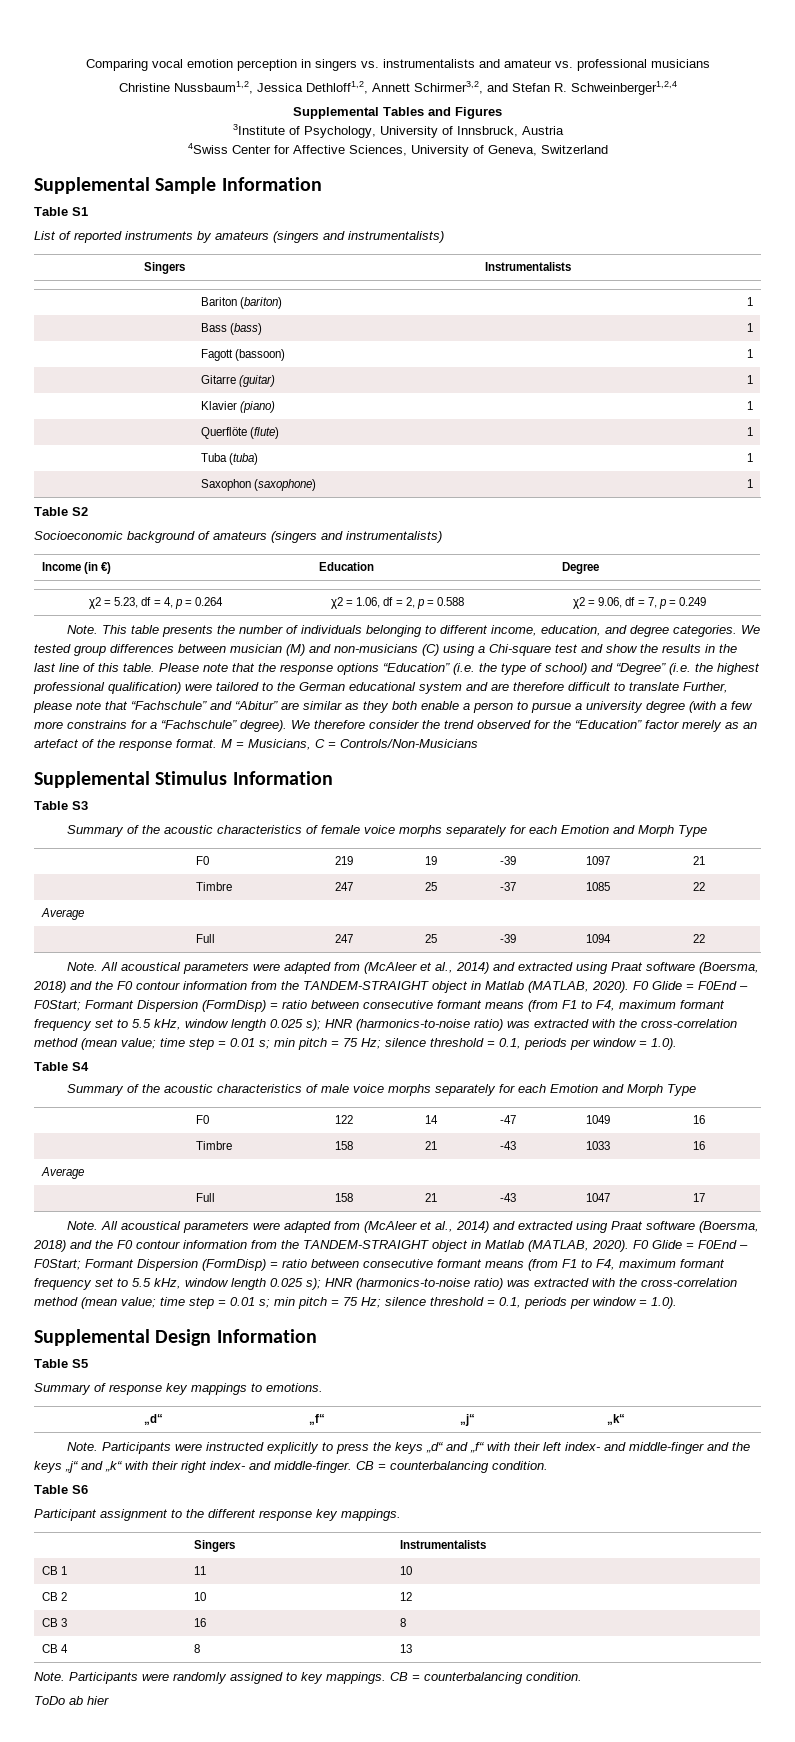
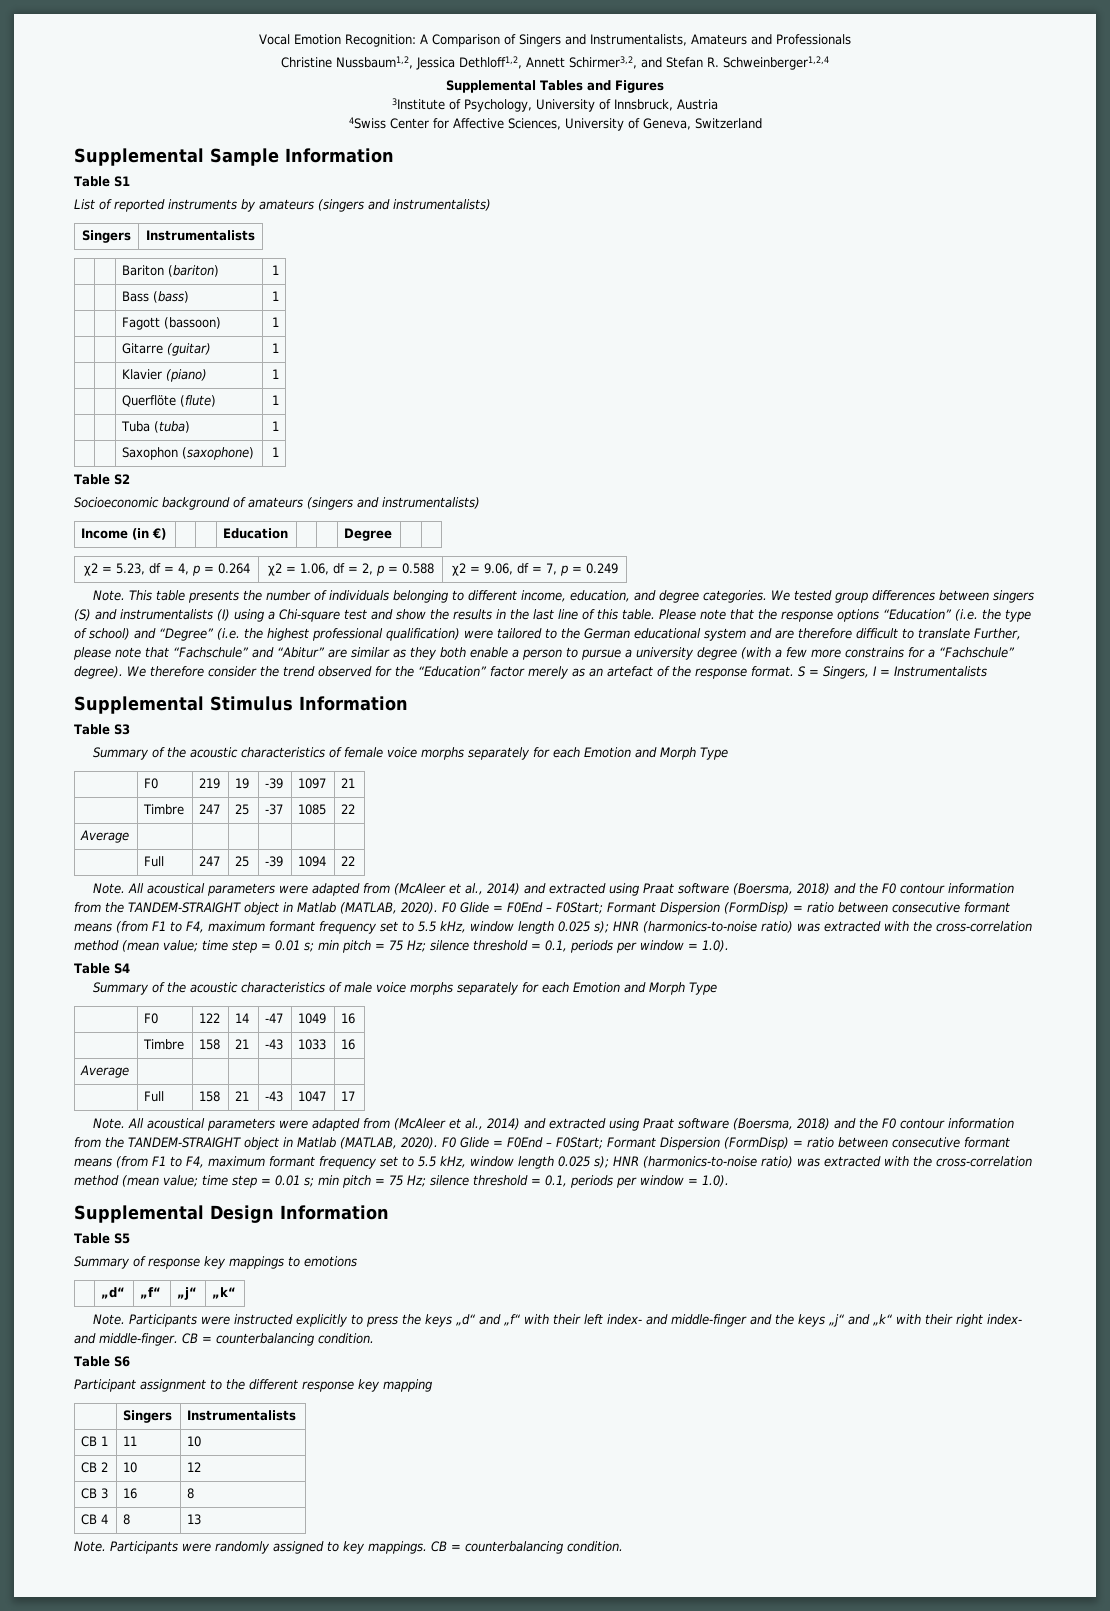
- Comparing vocal emotion perception in singers vs. instrumentalists and amateur vs. professional musicians
+ Vocal Emotion Recognition: A Comparison of Singers and Instrumentalists, Amateurs and Professionals
- We tested group differences between musician (M) and non-musicians (C) using a Chi-square test and show the results in the last line of this table.
+ We tested group differences between singers (S) and instrumentalists (I) using a Chi-square test and show the results in the last line of this table.
- M = Musicians, C = Controls/Non-Musicians
+ S = Singers, I = Instrumentalists
- Summary of response key mappings to emotions.
+ Summary of response key mappings to emotions
- Participant assignment to the different response key mappings.
+ Participant assignment to the different response key mapping
- ToDo ab hier

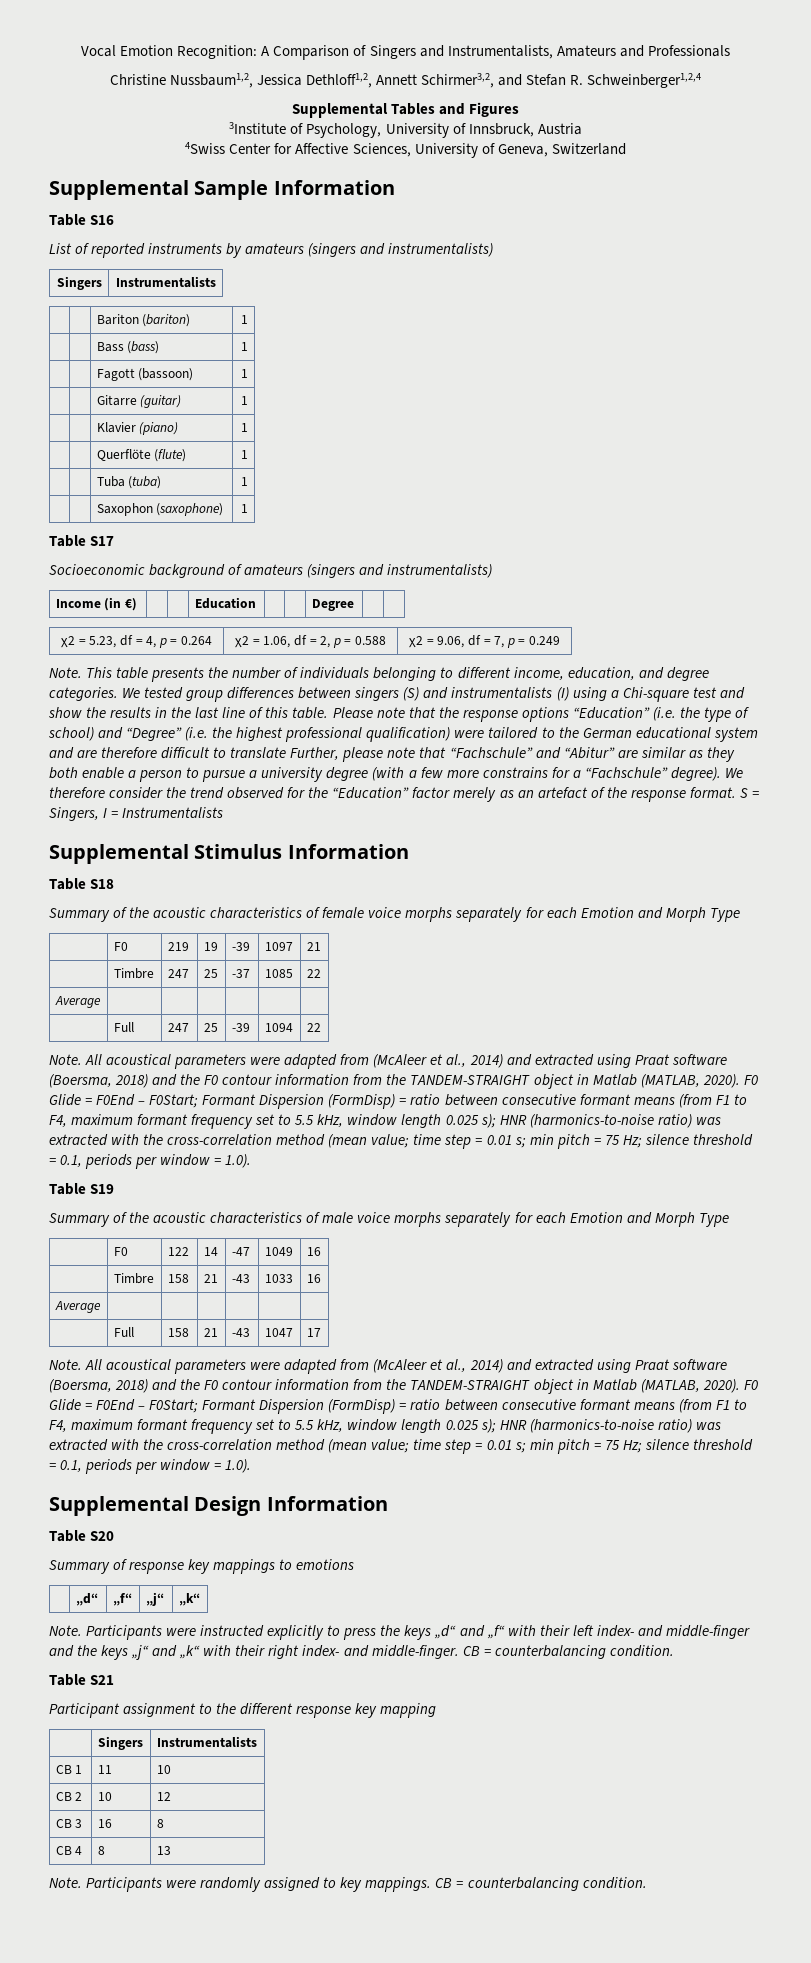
- Table S1
+ Table S16
- Table S2
+ Table S17
- Table S3
+ Table S18
- Table S4
+ Table S19
- Table S5
+ Table S20
- Table S6
+ Table S21

